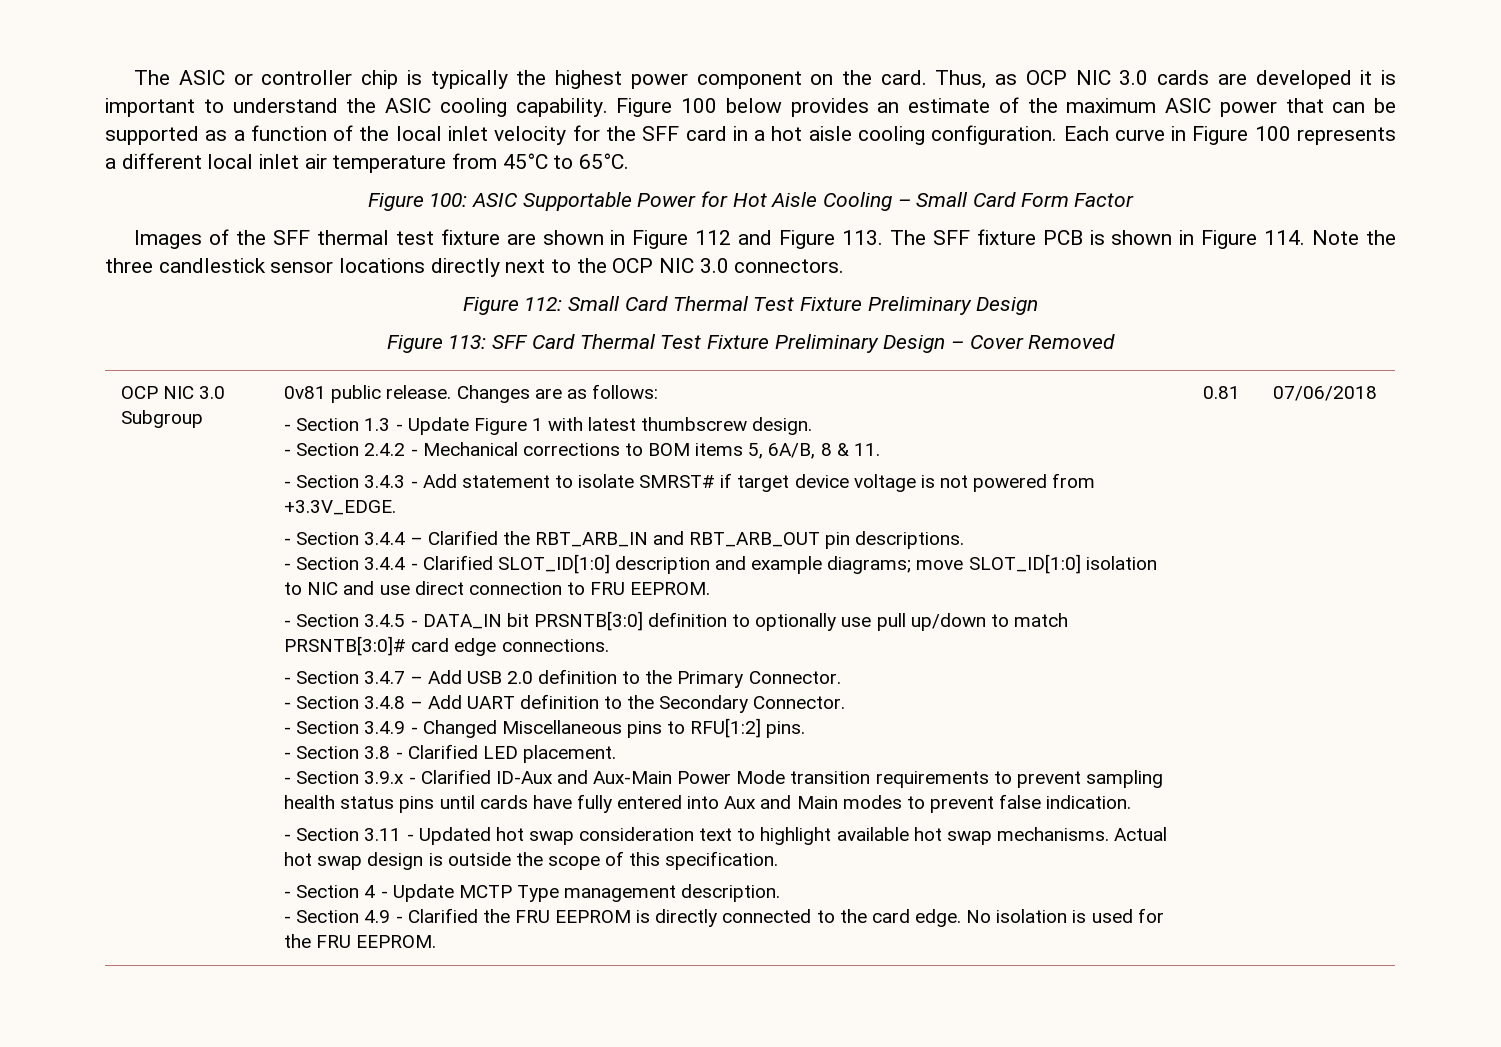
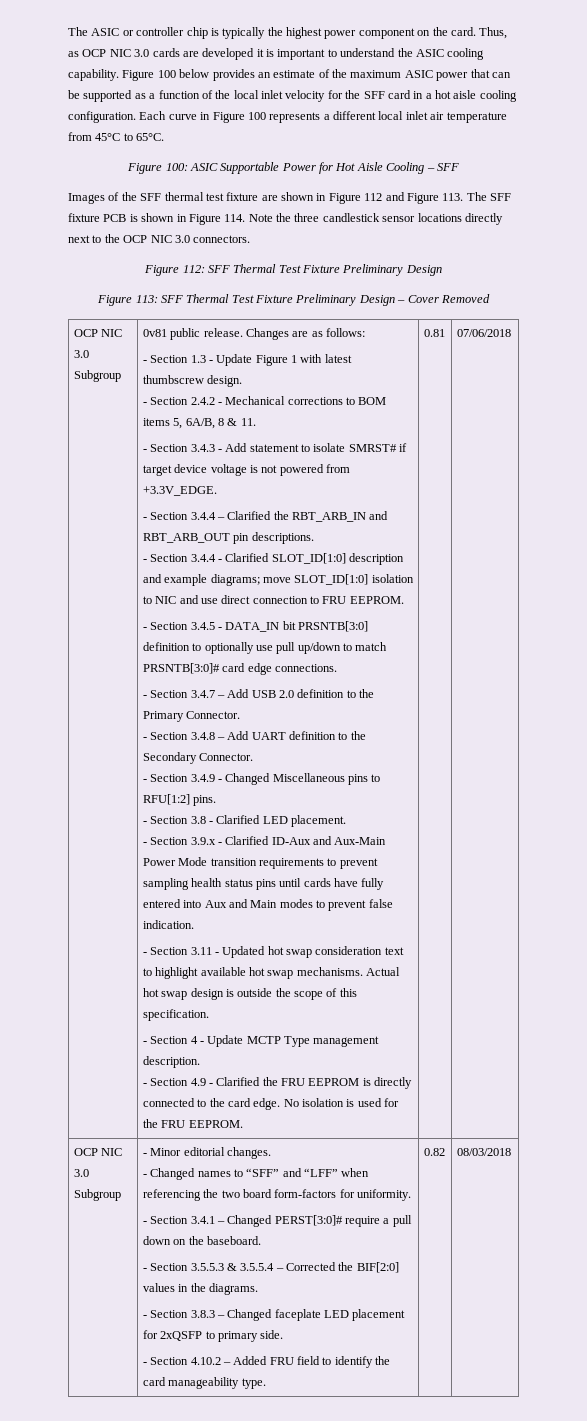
- Figure 100: ASIC Supportable Power for Hot Aisle Cooling – Small Card Form Factor
+ Figure 100: ASIC Supportable Power for Hot Aisle Cooling – SFF
- Figure 112: Small Card Thermal Test Fixture Preliminary Design
+ Figure 112: SFF Thermal Test Fixture Preliminary Design
- Figure 113: SFF Card Thermal Test Fixture Preliminary Design – Cover Removed
+ Figure 113: SFF Thermal Test Fixture Preliminary Design – Cover Removed
+ OCP NIC 3.0 Subgroup | - Minor editorial changes.
+ - Changed names to “SFF” and “LFF” when referencing the two board form-factors for uniformity.
+ - Section 3.4.1 – Changed PERST[3:0]# require a pull down on the baseboard.
+ - Section 3.5.5.3 & 3.5.5.4 – Corrected the BIF[2:0] values in the diagrams.
+ - Section 3.8.3 – Changed faceplate LED placement for 2xQSFP to primary side.
+ - Section 4.10.2 – Added FRU field to identify the card manageability type. | 0.82 | 08/03/2018

